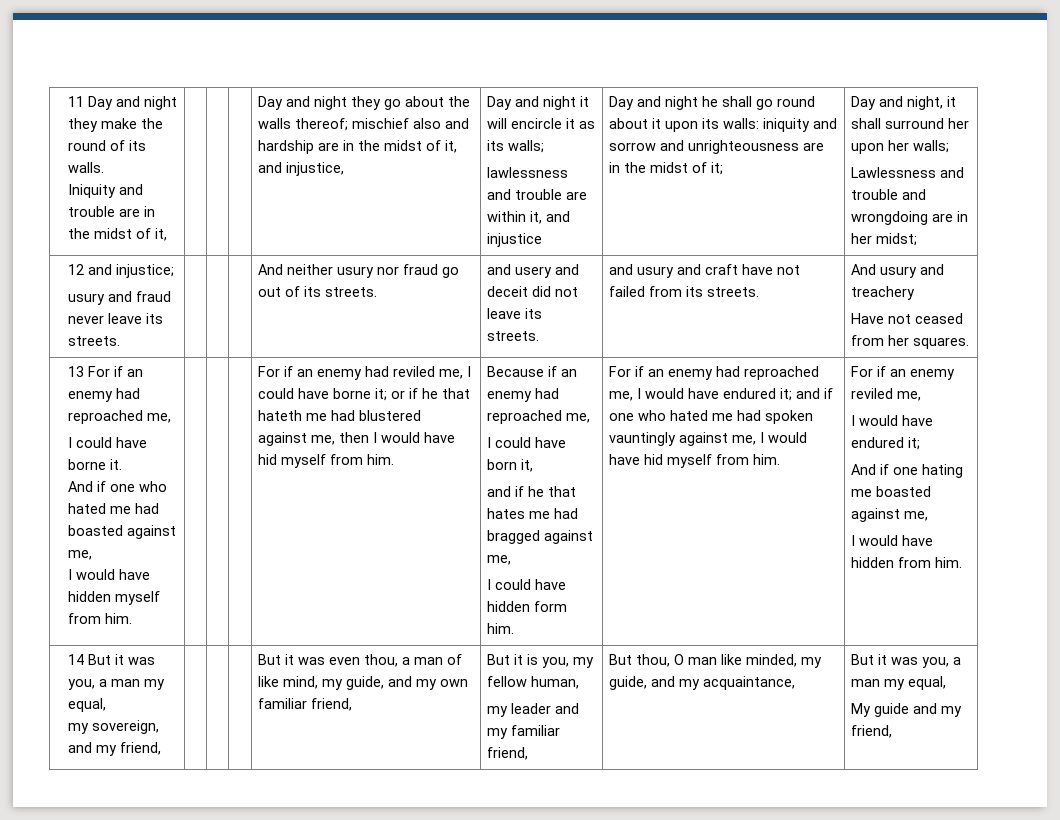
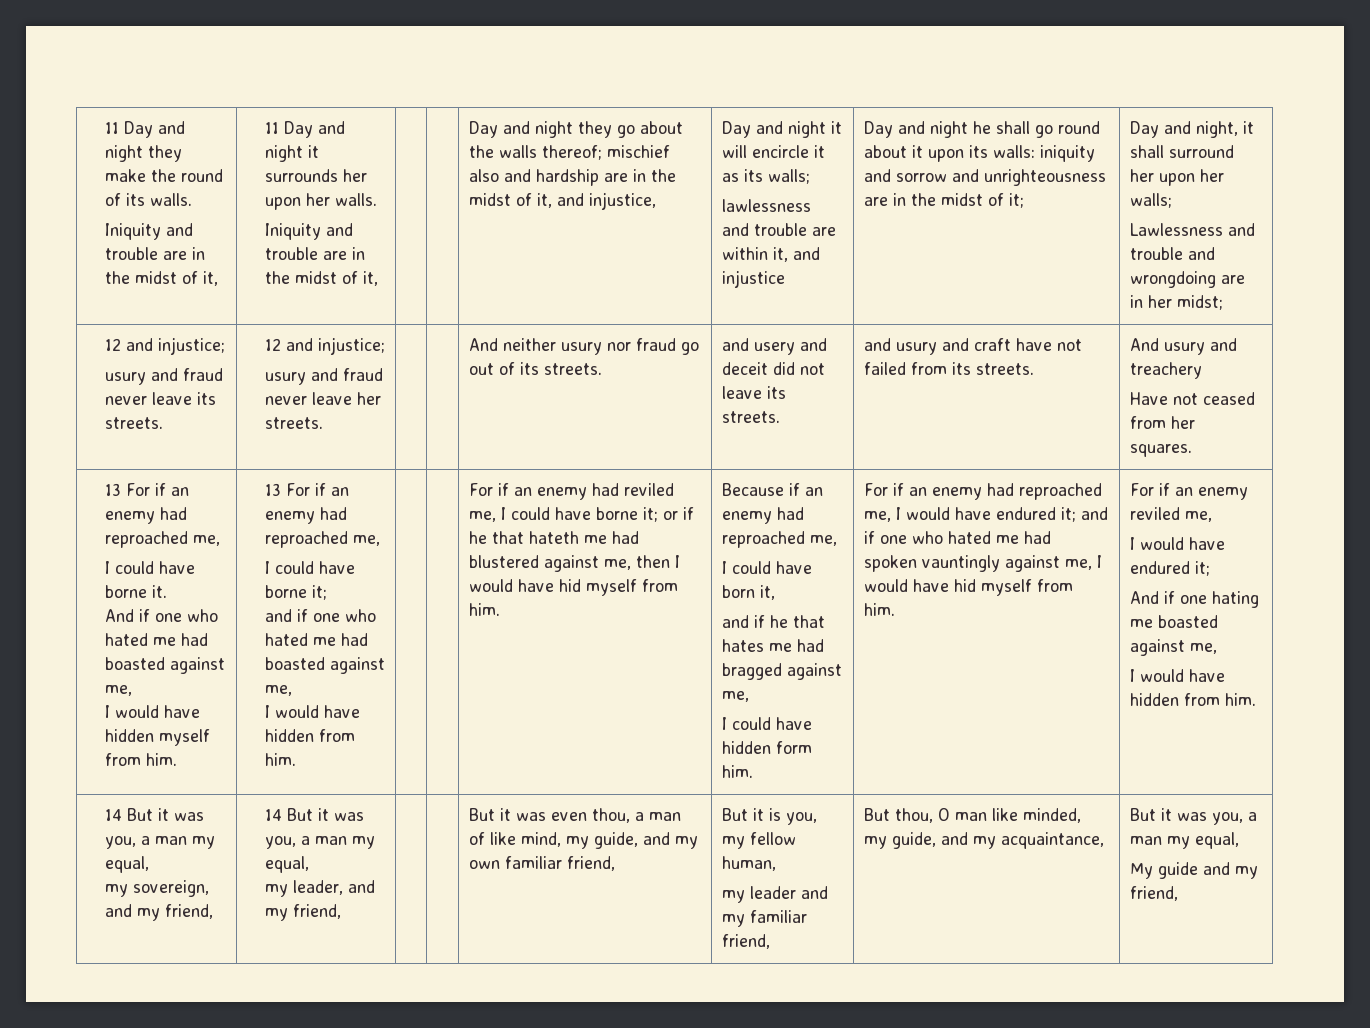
+ 11 Day and night it surrounds her upon her walls.
+ Iniquity and trouble are in the midst of it,
- usury and fraud never leave its streets.
+ usury and fraud never leave its streets. | 12 and injustice;
+ usury and fraud never leave her streets.
- I would have hidden myself from him.
+ I would have hidden myself from him. | 13 For if an enemy had reproached me,
+ I could have borne it;
+ and if one who hated me had boasted against me,
+ I would have hidden from him.
- my sovereign, and my friend,
+ my sovereign, and my friend, | 14 But it was you, a man my equal,
+ my leader, and my friend,

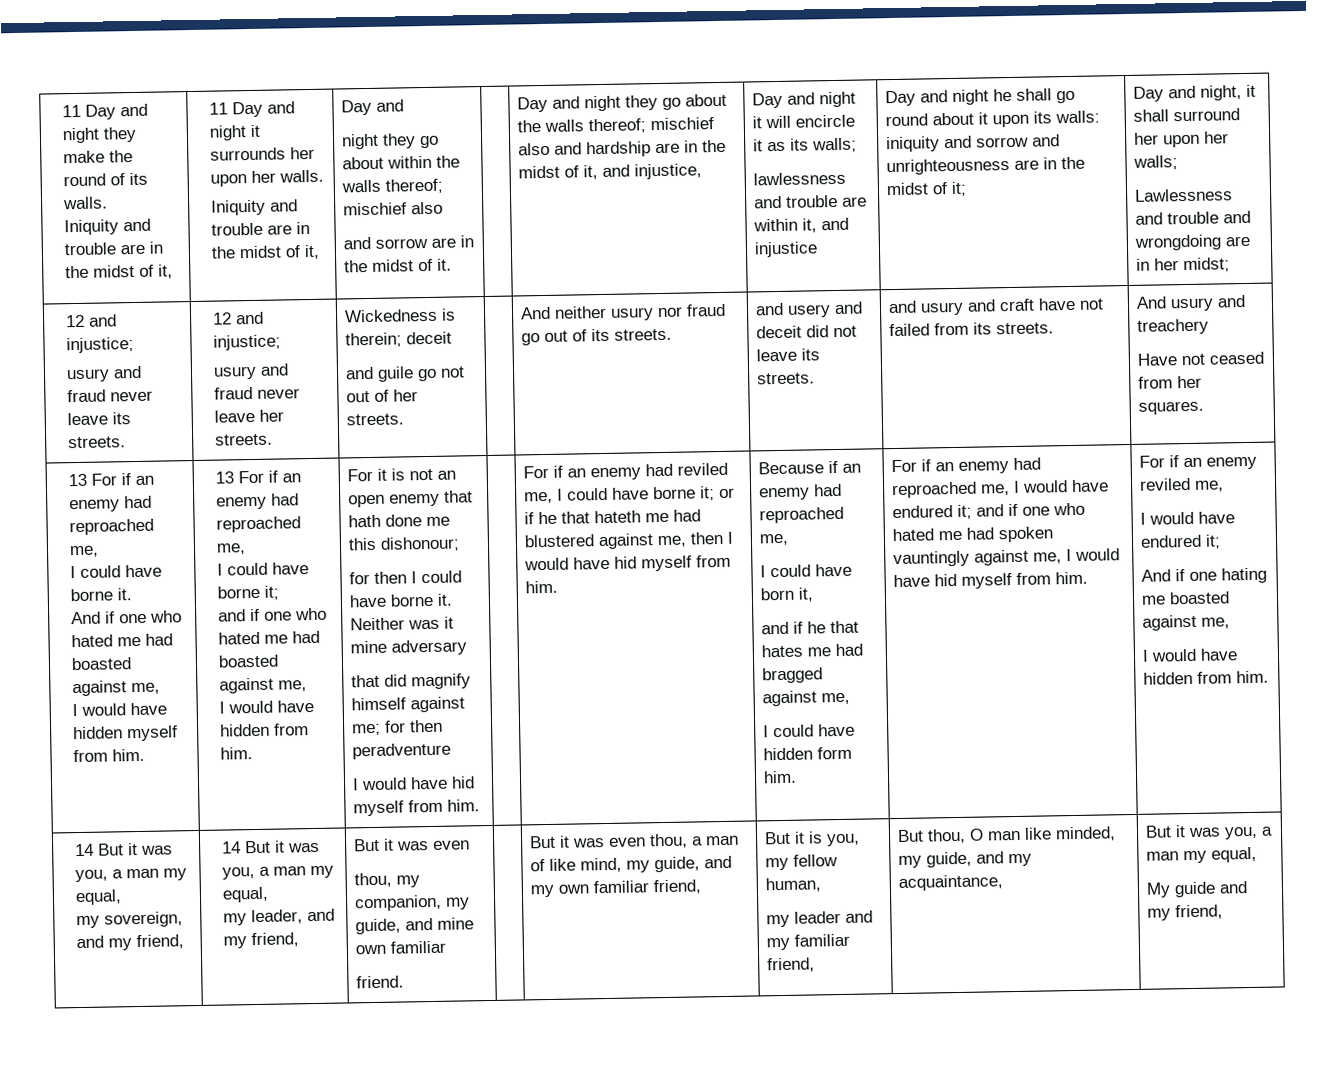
  11 Day and night it surrounds her upon her walls.
- Iniquity and trouble are in the midst of it,
+ Iniquity and trouble are in the midst of it, | Day and
+ night they go about within the walls thereof; mischief also
+ and sorrow are in the midst of it.
+ Wickedness is therein; deceit
+ and guile go not out of her streets.
+ For it is not an open enemy that hath done me this dishonour;
+ for then I could have borne it. Neither was it mine adversary
+ that did magnify himself against me; for then peradventure
+ I would have hid myself from him.
- my leader, and my friend,
+ my leader, and my friend, | But it was even
+ thou, my companion, my guide, and mine own familiar
+ friend.

